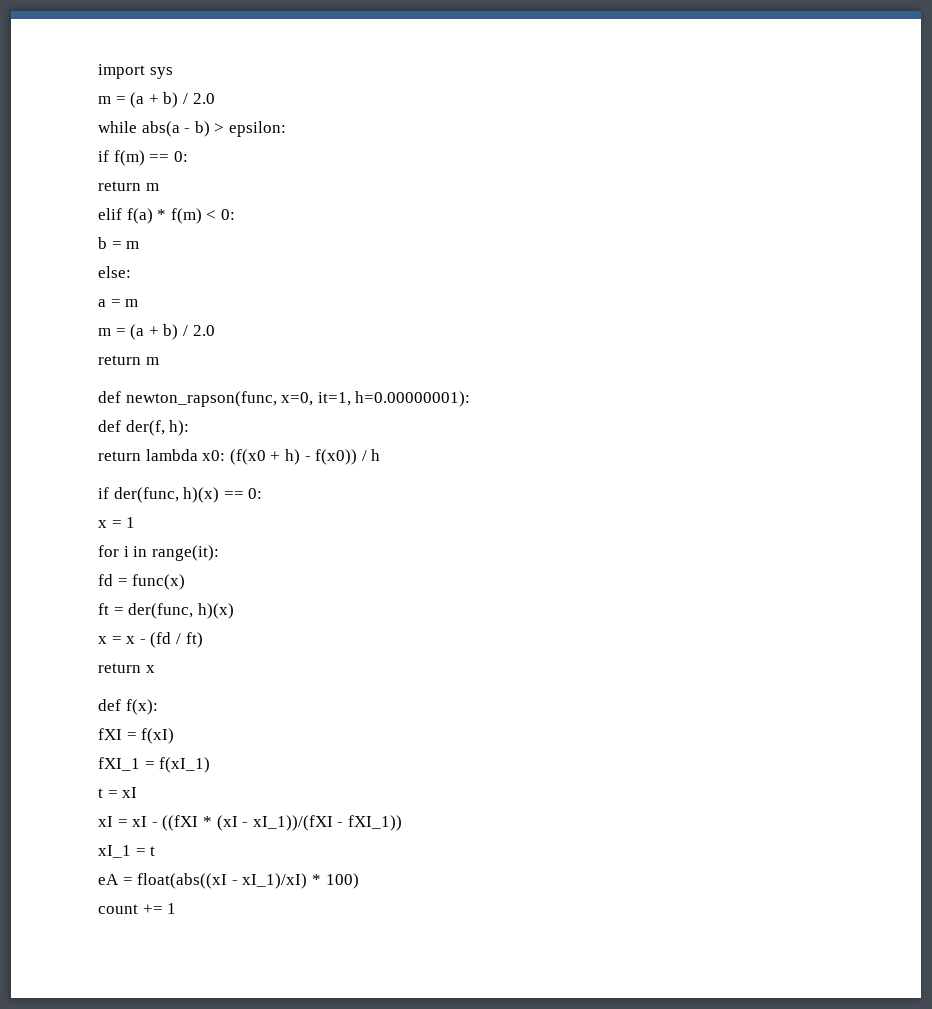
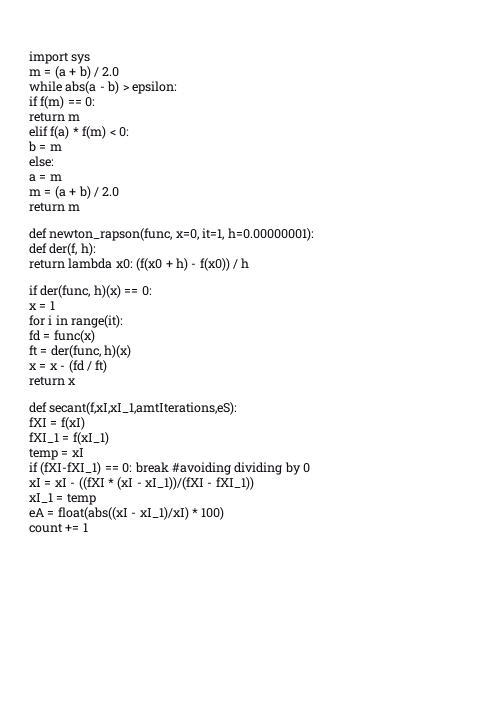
- def f(x):
+ def secant(f,xI,xI_1,amtIterations,eS):
- t = xI
+ temp = xI
+ if (fXI-fXI_1) == 0: break #avoiding dividing by 0
- xI_1 = t
+ xI_1 = temp

